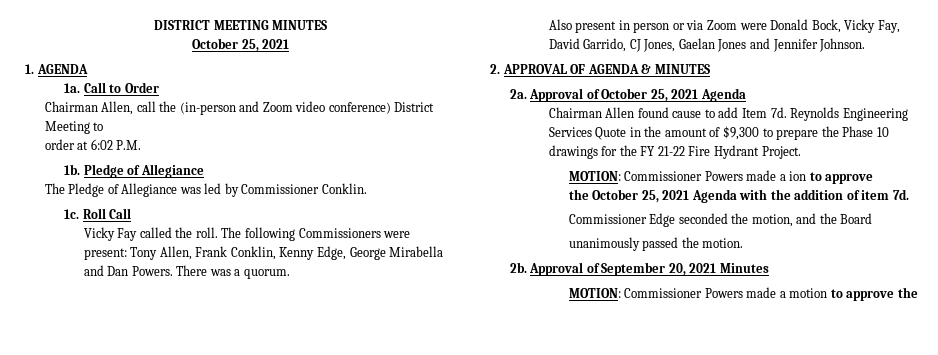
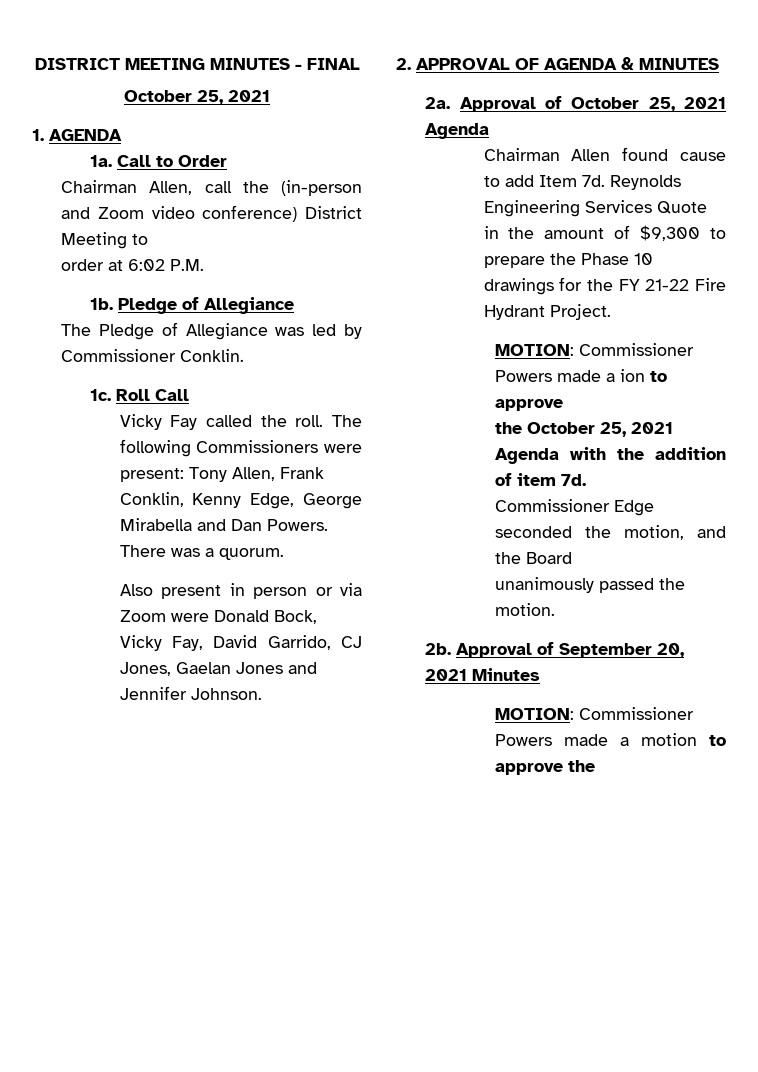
- DISTRICT MEETING MINUTES
+ DISTRICT MEETING MINUTES - FINAL

